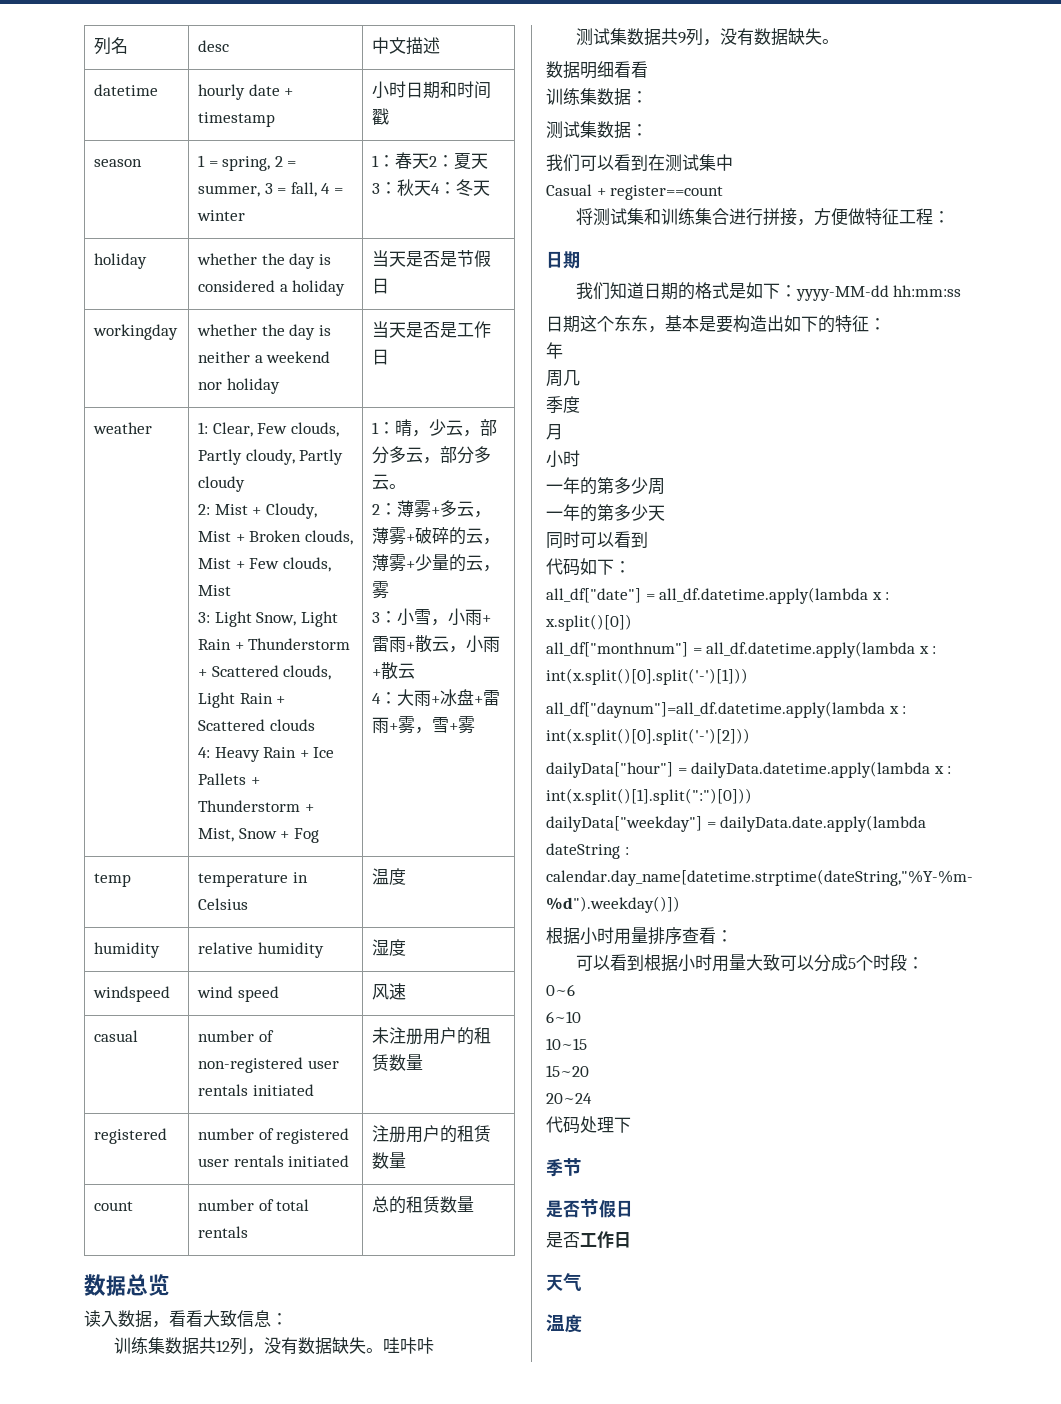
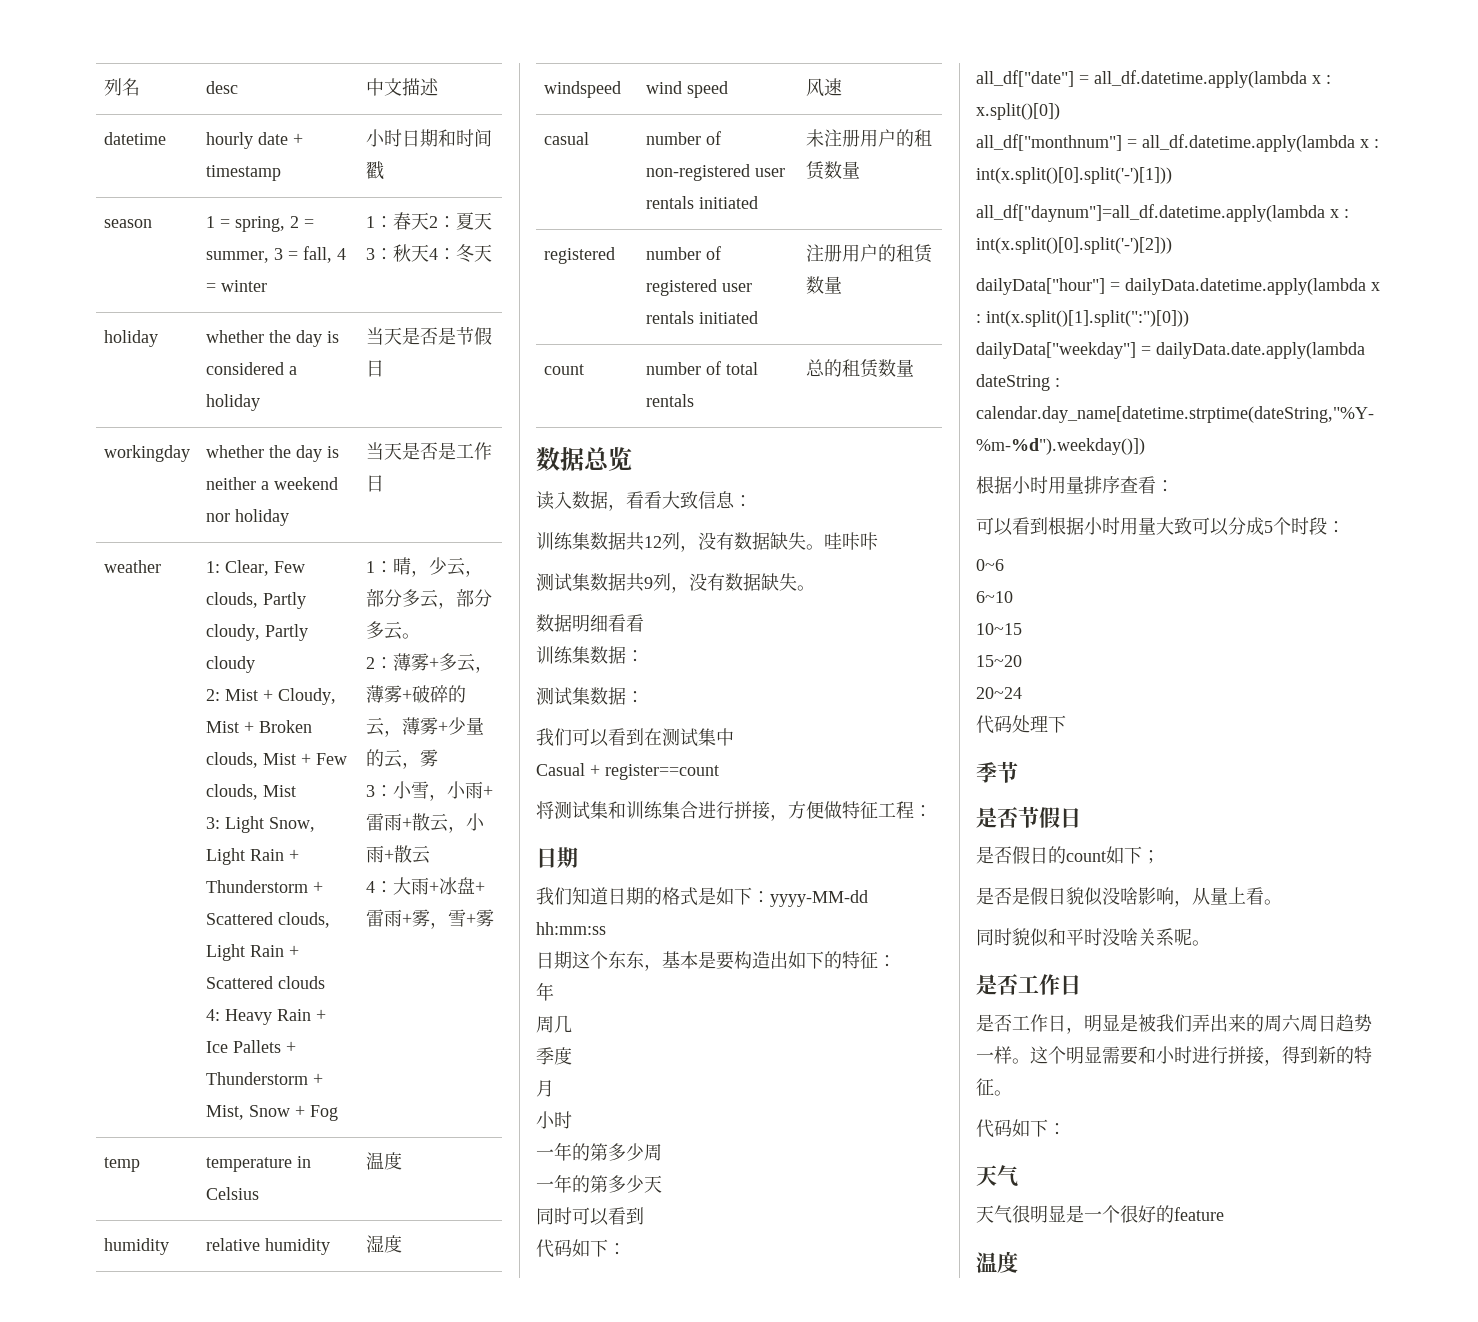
+ 是否假日的count如下；
+ 是否是假日貌似没啥影响，从量上看。
+ 同时貌似和平时没啥关系呢。
  是否工作日
+ 是否工作日，明显是被我们弄出来的周六周日趋势一样。这个明显需要和小时进行拼接，得到新的特征。
+ 代码如下：
  天气
+ 天气很明显是一个很好的feature

